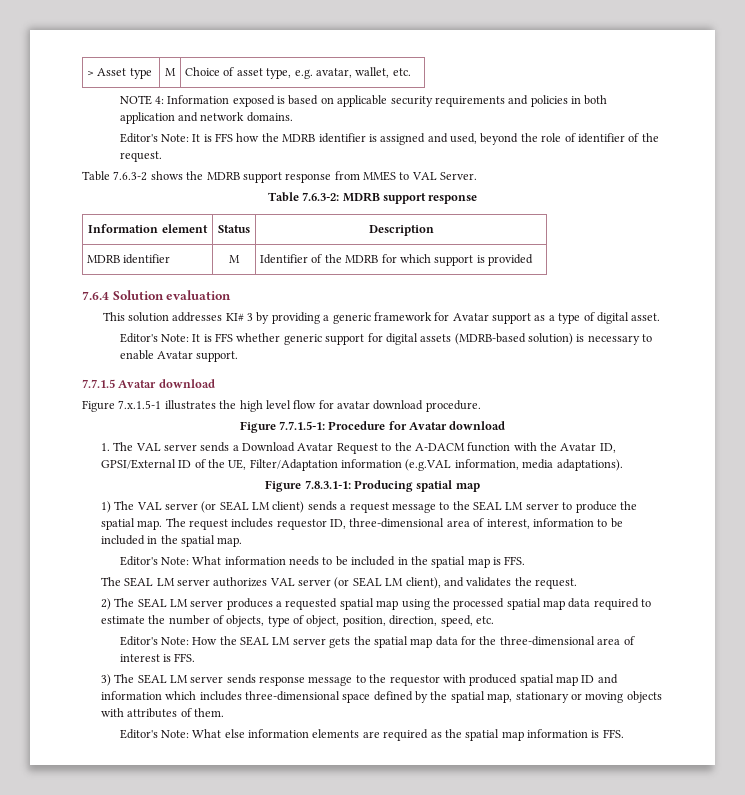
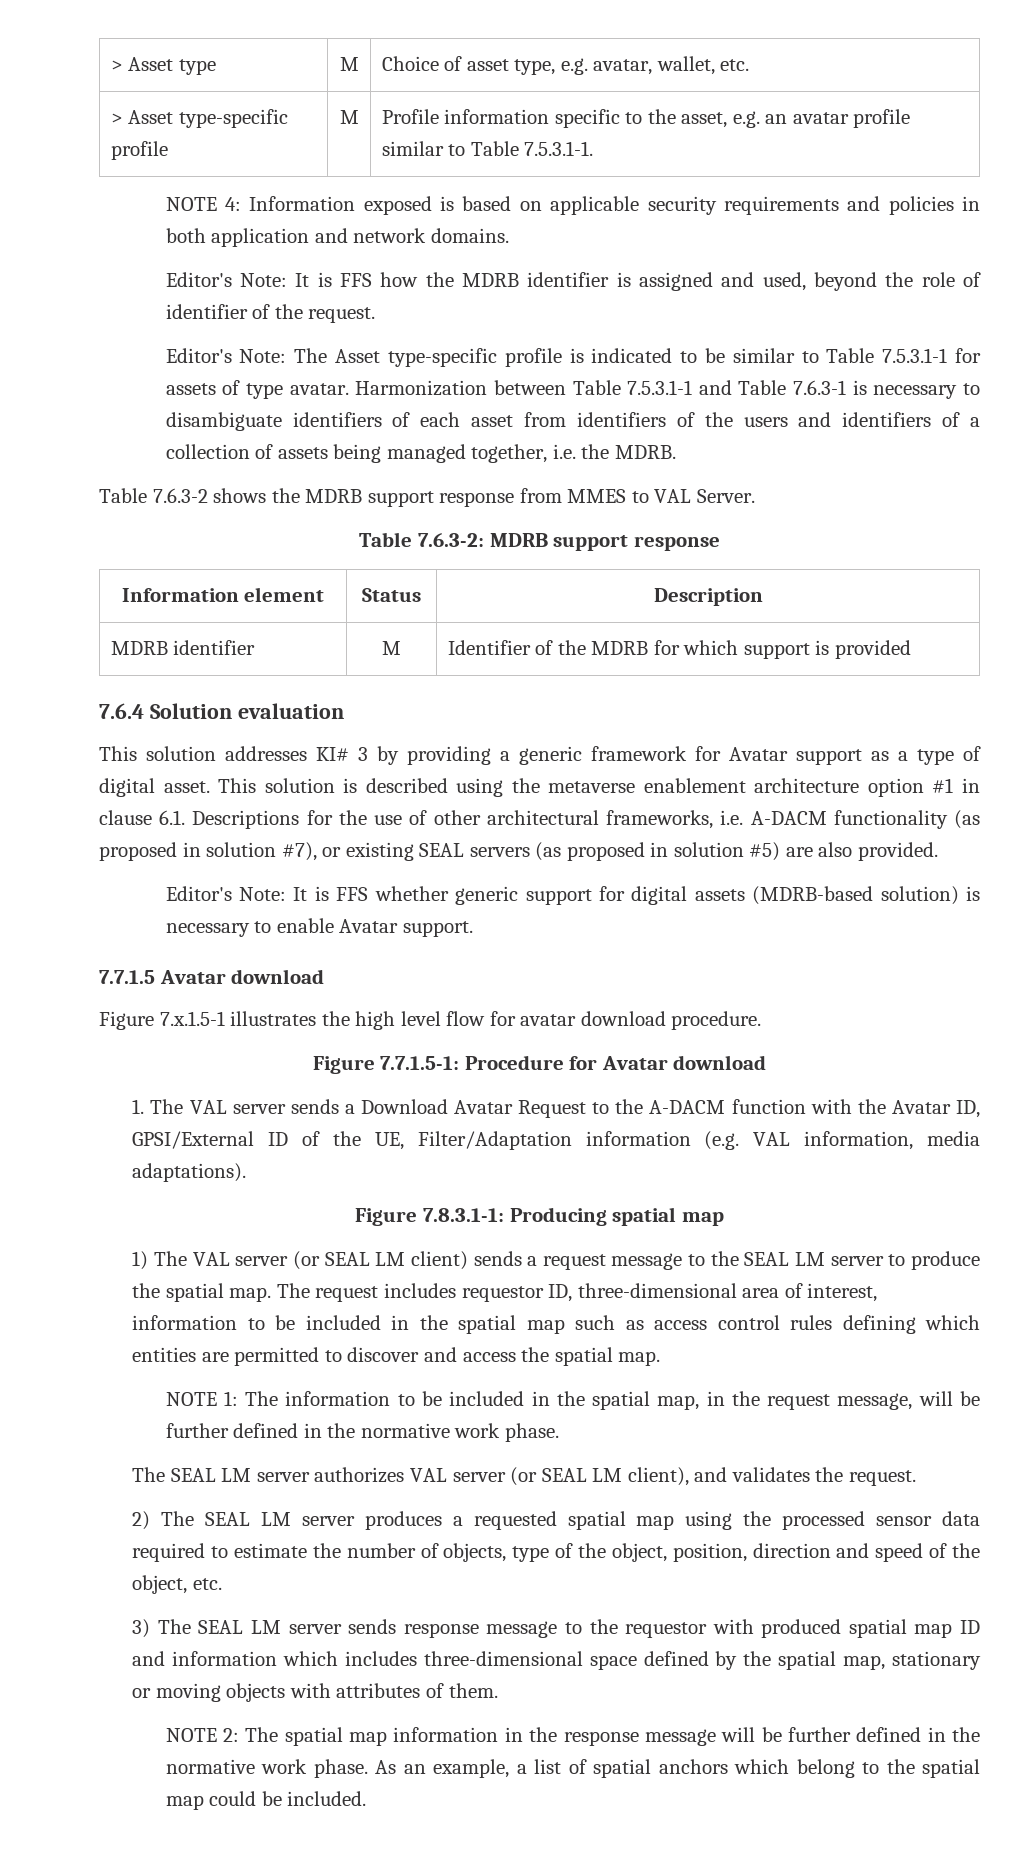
+ > Asset type-specific profile | M | Profile information specific to the asset, e.g. an avatar profile similar to Table 7.5.3.1-1.
+ Editor's Note: The Asset type-specific profile is indicated to be similar to Table 7.5.3.1-1 for assets of type avatar. Harmonization between Table 7.5.3.1-1 and Table 7.6.3-1 is necessary to disambiguate identifiers of each asset from identifiers of the users and identifiers of a collection of assets being managed together, i.e. the MDRB.
+ This solution is described using the metaverse enablement architecture option #1 in clause 6.1. Descriptions for the use of other architectural frameworks, i.e. A-DACM functionality (as proposed in solution #7), or existing SEAL servers (as proposed in solution #5) are also provided.
- 1. The VAL server sends a Download Avatar Request to the A-DACM function with the Avatar ID, GPSI/External ID of the UE, Filter/Adaptation information (e.g.VAL information, media adaptations).
+ 1. The VAL server sends a Download Avatar Request to the A-DACM function with the Avatar ID, GPSI/External ID of the UE, Filter/Adaptation information (e.g. VAL information, media adaptations).
- The request includes requestor ID, three-dimensional area of interest, information to be included in the spatial map.
- Editor's Note: What information needs to be included in the spatial map is FFS.
+ The request includes requestor ID, three-dimensional area of interest, information to be included in the spatial map such as access control rules defining which entities are permitted to discover and access the spatial map.
+ NOTE 1: The information to be included in the spatial map, in the request message, will be further defined in the normative work phase.
- 2) The SEAL LM server produces a requested spatial map using the processed spatial map data required to estimate the number of objects, type of object, position, direction, speed, etc.
- Editor's Note: How the SEAL LM server gets the spatial map data for the three-dimensional area of interest is FFS.
+ 2) The SEAL LM server produces a requested spatial map using the processed sensor data required to estimate the number of objects, type of the object, position, direction and speed of the object, etc.
- Editor's Note: What else information elements are required as the spatial map information is FFS.
+ NOTE 2: The spatial map information in the response message will be further defined in the normative work phase. As an example, a list of spatial anchors which belong to the spatial map could be included.

